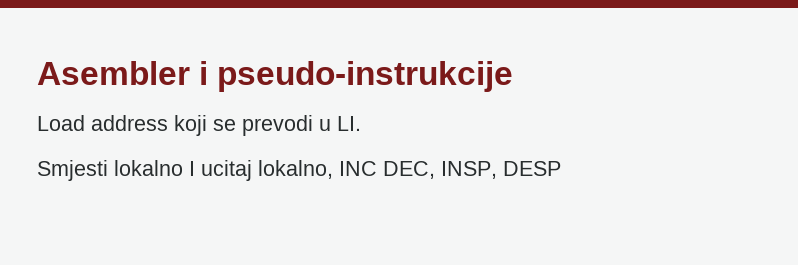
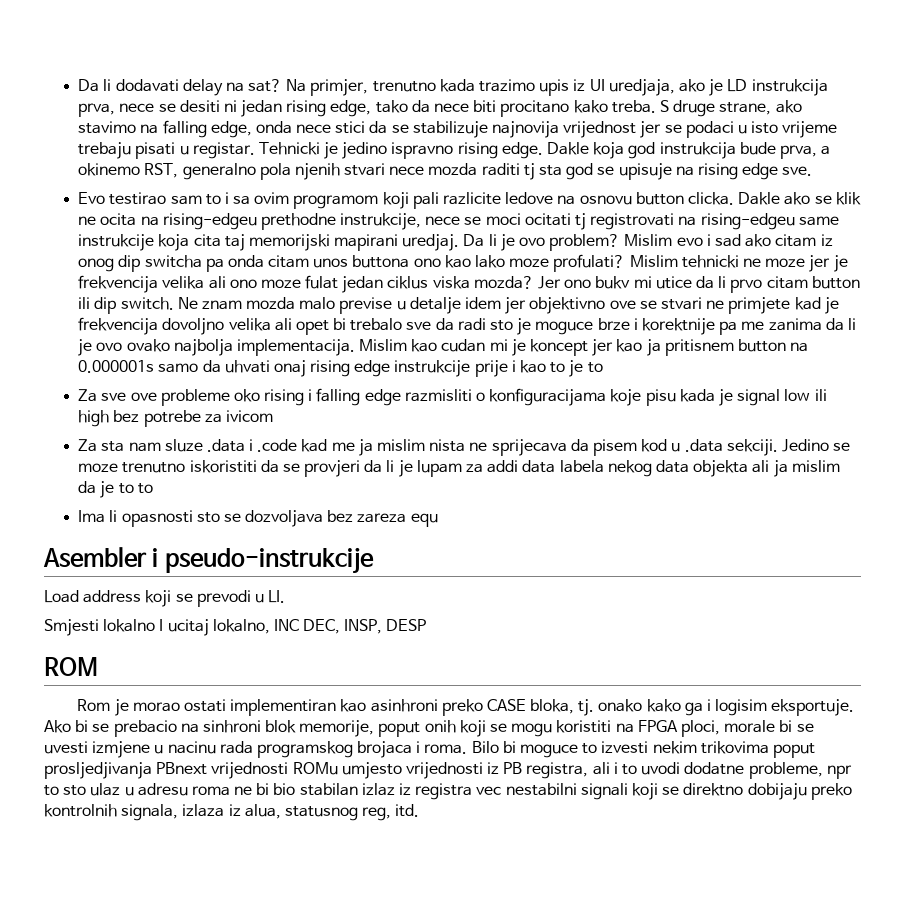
+ Da li dodavati delay na sat? Na primjer, trenutno kada trazimo upis iz UI uredjaja, ako je LD instrukcija prva, nece se desiti ni jedan rising edge, tako da nece biti procitano kako treba. S druge strane, ako stavimo na falling edge, onda nece stici da se stabilizuje najnovija vrijednost jer se podaci u isto vrijeme trebaju pisati u registar. Tehnicki je jedino ispravno rising edge. Dakle koja god instrukcija bude prva, a okinemo RST, generalno pola njenih stvari nece mozda raditi tj sta god se upisuje na rising edge sve.
+ Evo testirao sam to i sa ovim programom koji pali razlicite ledove na osnovu button clicka. Dakle ako se klik ne ocita na rising-edgeu prethodne instrukcije, nece se moci ocitati tj registrovati na rising-edgeu same instrukcije koja cita taj memorijski mapirani uredjaj. Da li je ovo problem? Mislim evo i sad ako citam iz onog dip switcha pa onda citam unos buttona ono kao lako moze profulati? Mislim tehnicki ne moze jer je frekvencija velika ali ono moze fulat jedan ciklus viska mozda? Jer ono bukv mi utice da li prvo citam button ili dip switch. Ne znam mozda malo previse u detalje idem jer objektivno ove se stvari ne primjete kad je frekvencija dovoljno velika ali opet bi trebalo sve da radi sto je moguce brze i korektnije pa me zanima da li je ovo ovako najbolja implementacija. Mislim kao cudan mi je koncept jer kao ja pritisnem button na 0.000001s samo da uhvati onaj rising edge instrukcije prije i kao to je to
+ Za sve ove probleme oko rising i falling edge razmisliti o konfiguracijama koje pisu kada je signal low ili high bez potrebe za ivicom
+ Za sta nam sluze .data i .code kad me ja mislim nista ne sprijecava da pisem kod u .data sekciji. Jedino se moze trenutno iskoristiti da se provjeri da li je lupam za addi data labela nekog data objekta ali ja mislim da je to to
+ Ima li opasnosti sto se dozvoljava bez zareza equ
+ ROM
+ Rom je morao ostati implementiran kao asinhroni preko CASE bloka, tj. onako kako ga i logisim eksportuje. Ako bi se prebacio na sinhroni blok memorije, poput onih koji se mogu koristiti na FPGA ploci, morale bi se uvesti izmjene u nacinu rada programskog brojaca i roma. Bilo bi moguce to izvesti nekim trikovima poput prosljedjivanja PBnext vrijednosti ROMu umjesto vrijednosti iz PB registra, ali i to uvodi dodatne probleme, npr to sto ulaz u adresu roma ne bi bio stabilan izlaz iz registra vec nestabilni signali koji se direktno dobijaju preko kontrolnih signala, izlaza iz alua, statusnog reg, itd.

